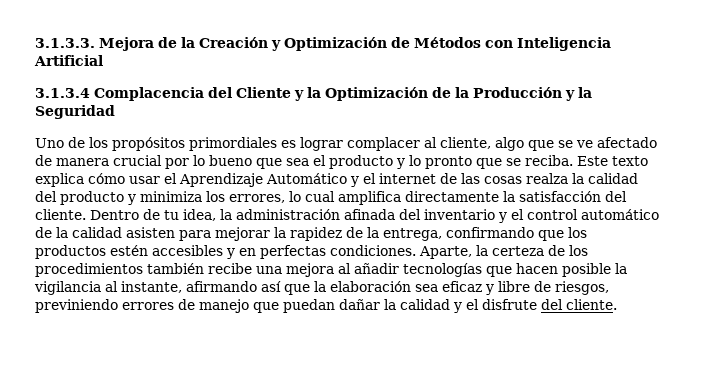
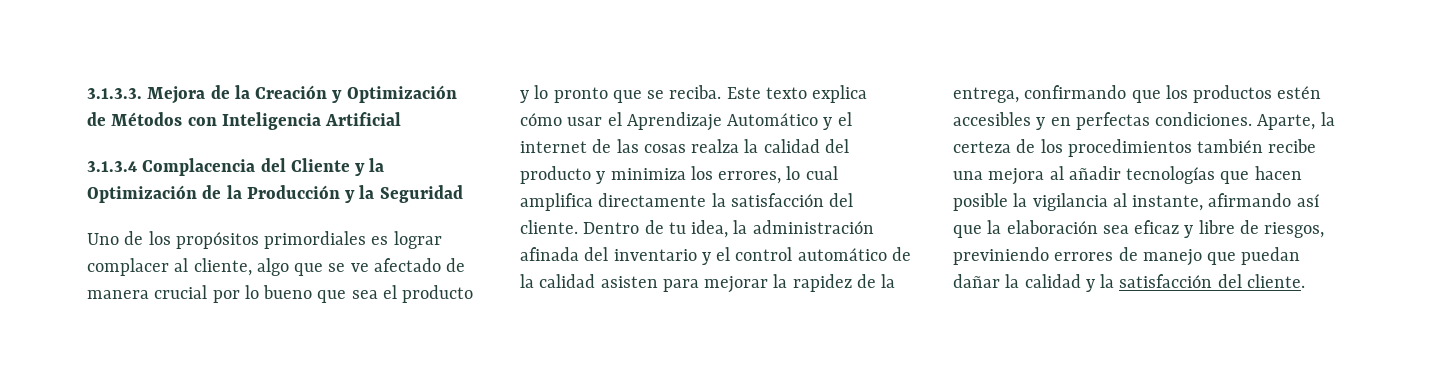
- Aparte, la certeza de los procedimientos también recibe una mejora al añadir tecnologías que hacen posible la vigilancia al instante, afirmando así que la elaboración sea eficaz y libre de riesgos, previniendo errores de manejo que puedan dañar la calidad y el disfrute del cliente.
+ Aparte, la certeza de los procedimientos también recibe una mejora al añadir tecnologías que hacen posible la vigilancia al instante, afirmando así que la elaboración sea eficaz y libre de riesgos, previniendo errores de manejo que puedan dañar la calidad y la satisfacción del cliente.

